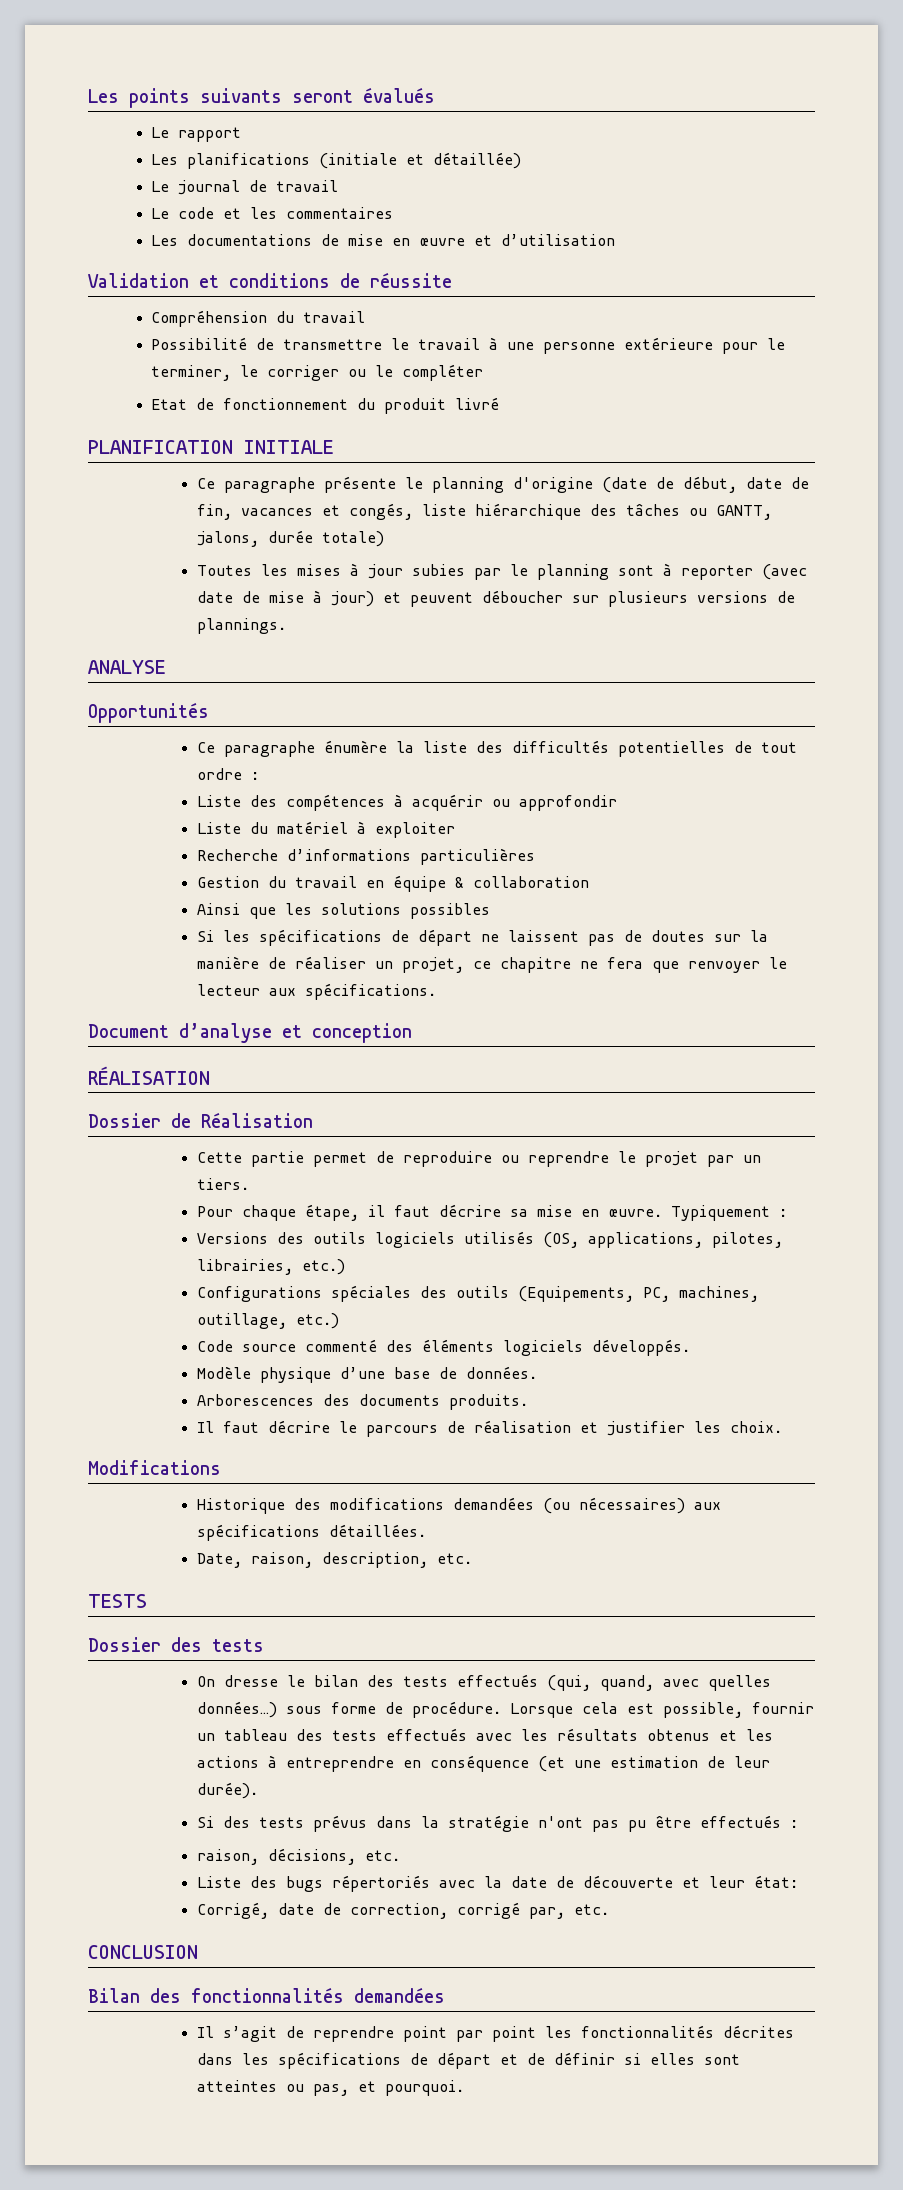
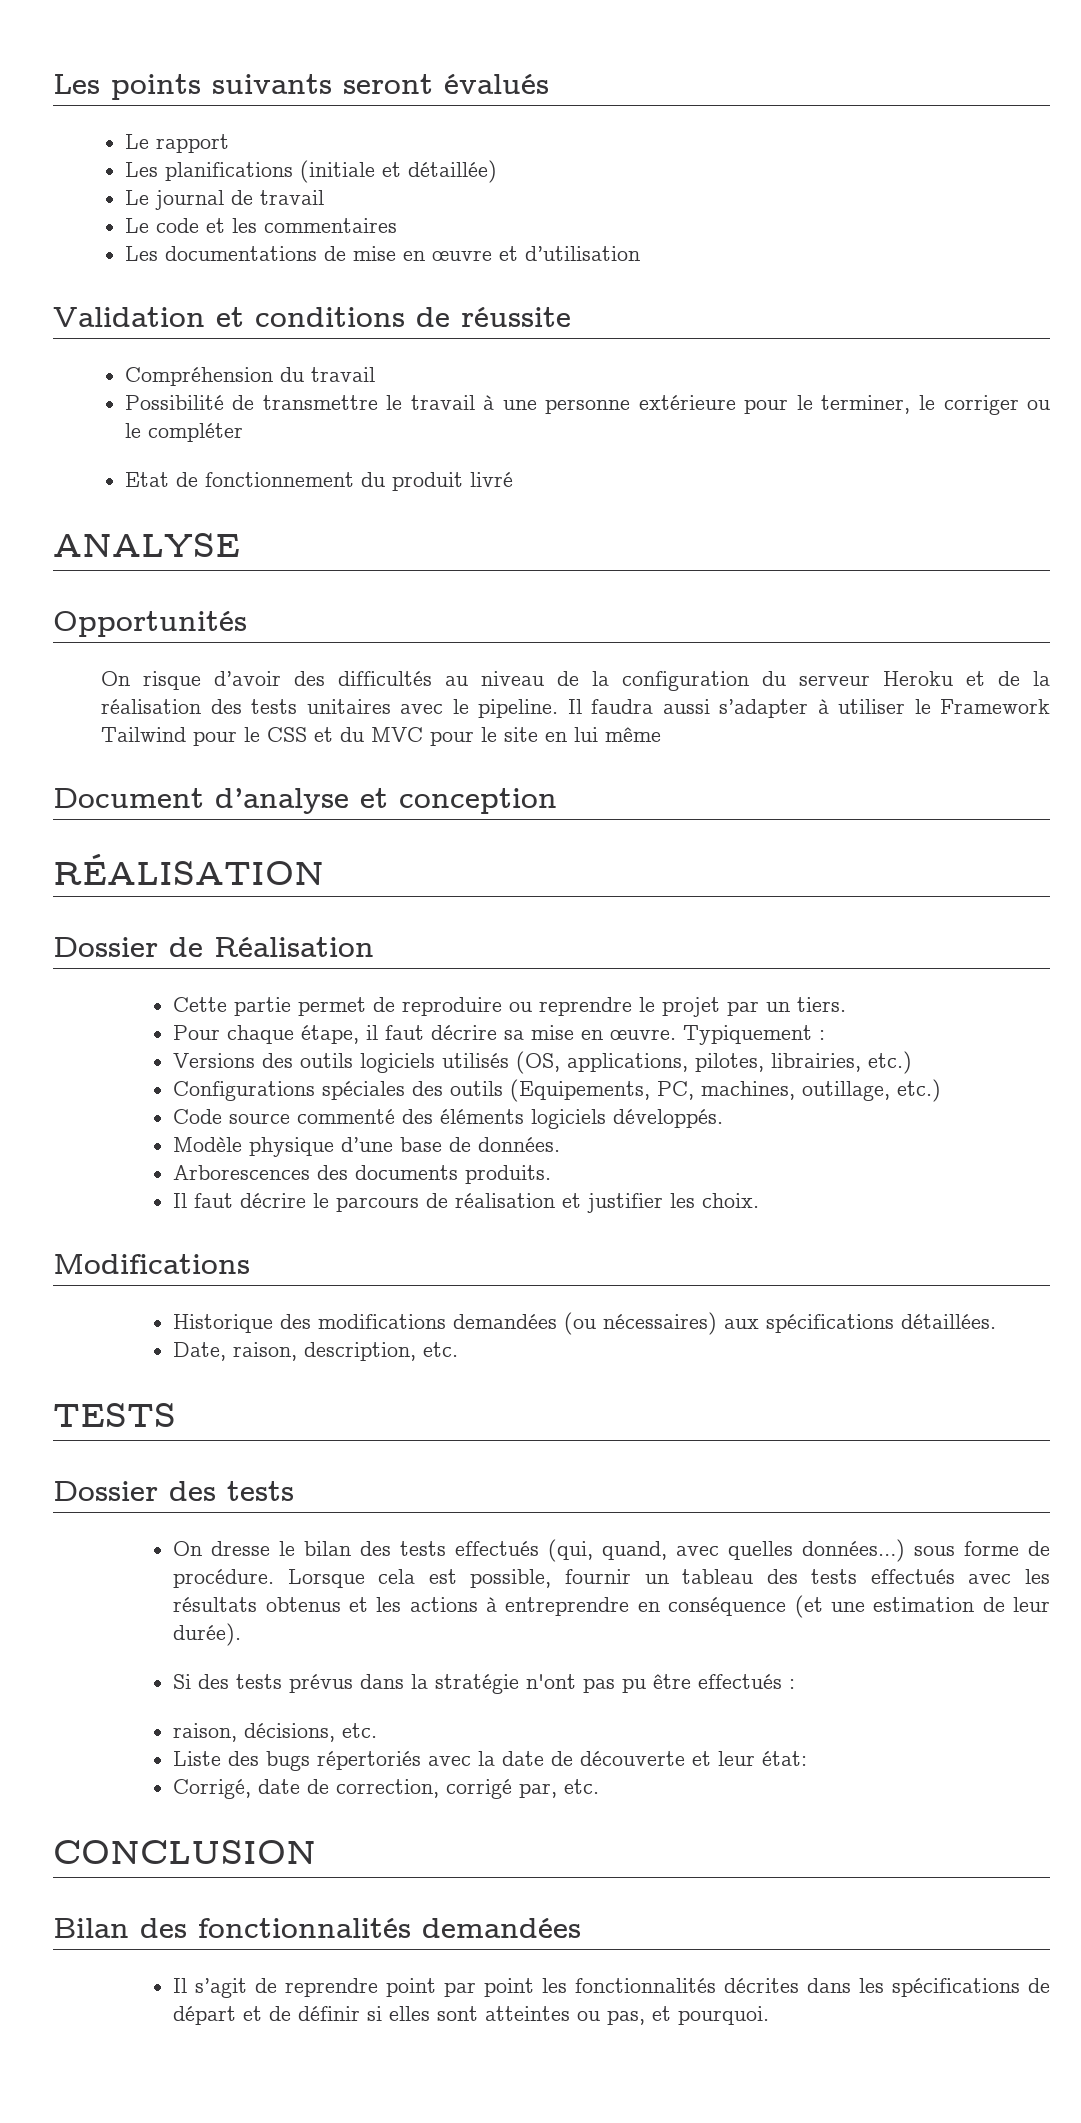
- PLANIFICATION INITIALE
- Ce paragraphe présente le planning d'origine (date de début, date de fin, vacances et congés, liste hiérarchique des tâches ou GANTT, jalons, durée totale)
- Toutes les mises à jour subies par le planning sont à reporter (avec date de mise à jour) et peuvent déboucher sur plusieurs versions de plannings.
  ANALYSE
  Opportunités
- Ce paragraphe énumère la liste des difficultés potentielles de tout ordre :
- Liste des compétences à acquérir ou approfondir
- Liste du matériel à exploiter
- Recherche d’informations particulières
- Gestion du travail en équipe & collaboration
- Ainsi que les solutions possibles
- Si les spécifications de départ ne laissent pas de doutes sur la manière de réaliser un projet, ce chapitre ne fera que renvoyer le lecteur aux spécifications.
+ On risque d’avoir des difficultés au niveau de la configuration du serveur Heroku et de la réalisation des tests unitaires avec le pipeline. Il faudra aussi s’adapter à utiliser le Framework Tailwind pour le CSS et du MVC pour le site en lui même

